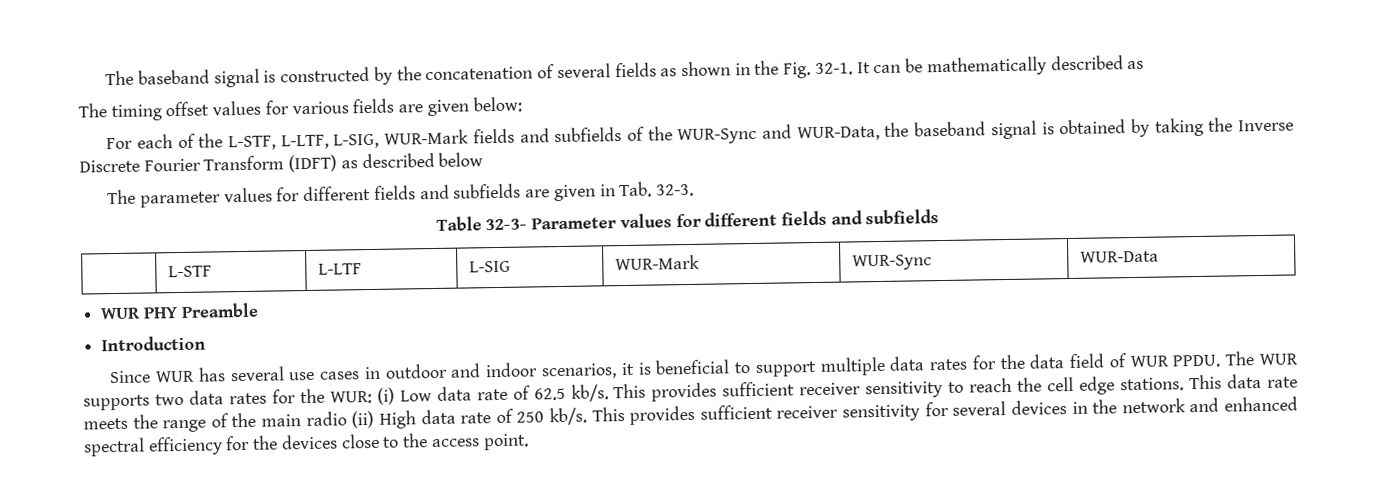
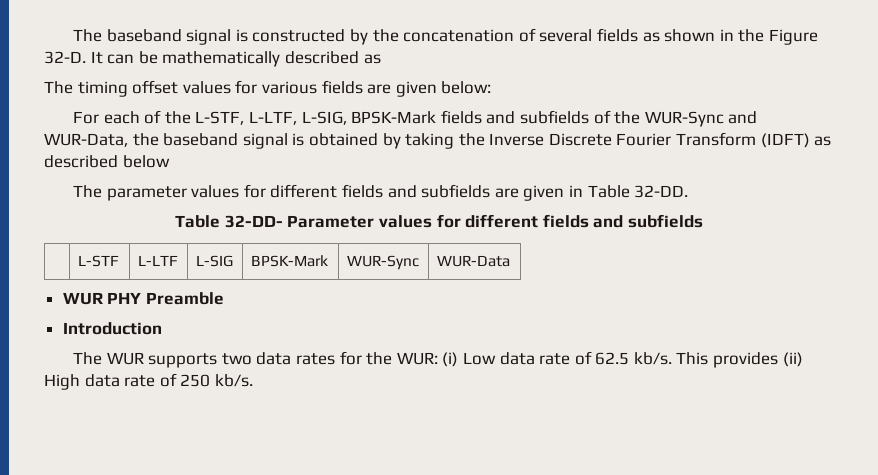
- The baseband signal is constructed by the concatenation of several fields as shown in the Fig. 32-1.
+ The baseband signal is constructed by the concatenation of several fields as shown in the Figure 32-D.
- For each of the L-STF, L-LTF, L-SIG, WUR-Mark fields and subfields of the WUR-Sync and WUR-Data, the baseband signal is obtained by taking the Inverse Discrete Fourier Transform (IDFT) as described below
+ For each of the L-STF, L-LTF, L-SIG, BPSK-Mark fields and subfields of the WUR-Sync and WUR-Data, the baseband signal is obtained by taking the Inverse Discrete Fourier Transform (IDFT) as described below
- The parameter values for different fields and subfields are given in Tab. 32-3.
- Table 32-3- Parameter values for different fields and subfields
+ The parameter values for different fields and subfields are given in Table 32-DD.
+ Table 32-DD- Parameter values for different fields and subfields
- | L-STF | L-LTF | L-SIG | WUR-Mark | WUR-Sync | WUR-Data
+ | L-STF | L-LTF | L-SIG | BPSK-Mark | WUR-Sync | WUR-Data
- Since WUR has several use cases in outdoor and indoor scenarios, it is beneficial to support multiple data rates for the data field of WUR PPDU.
- This provides sufficient receiver sensitivity to reach the cell edge stations. This data rate meets the range of the main radio (ii) High data rate of 250 kb/s. This provides sufficient receiver sensitivity for several devices in the network and enhanced spectral efficiency for the devices close to the access point.
+ This provides (ii) High data rate of 250 kb/s.

